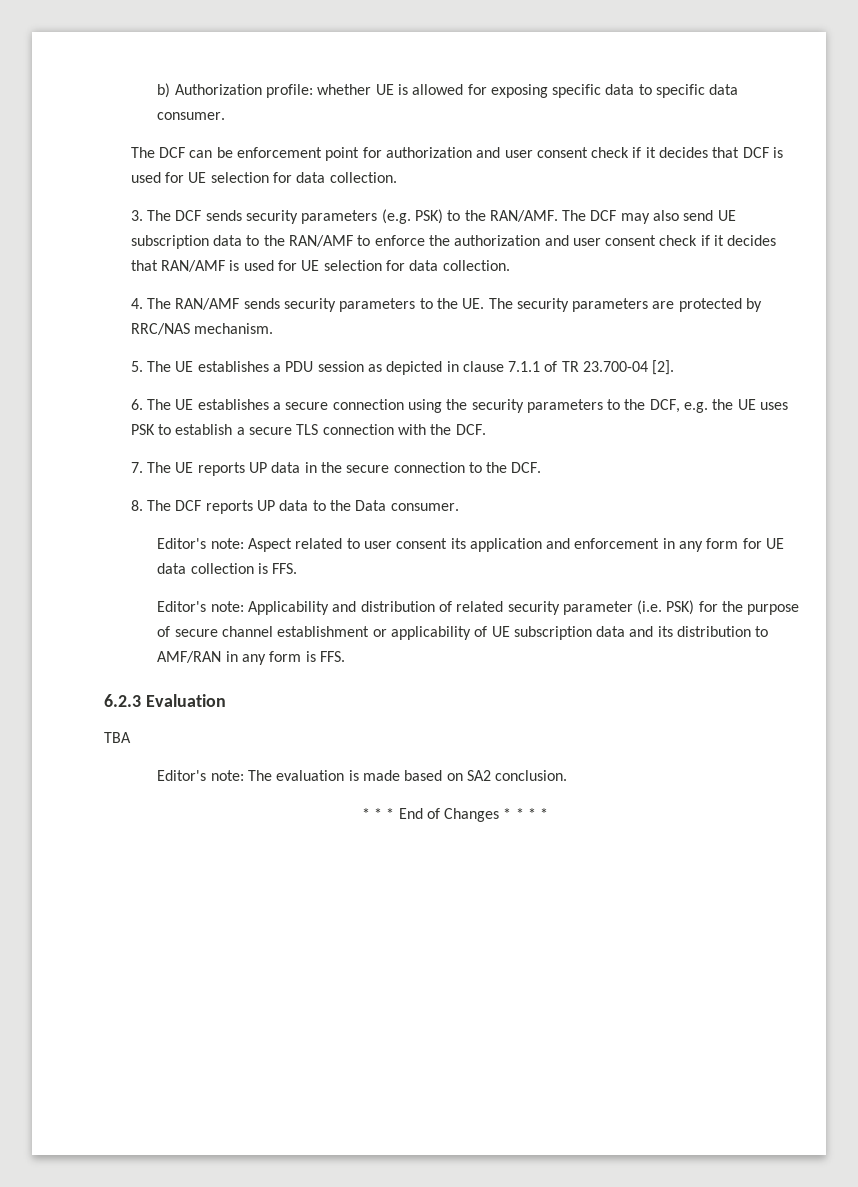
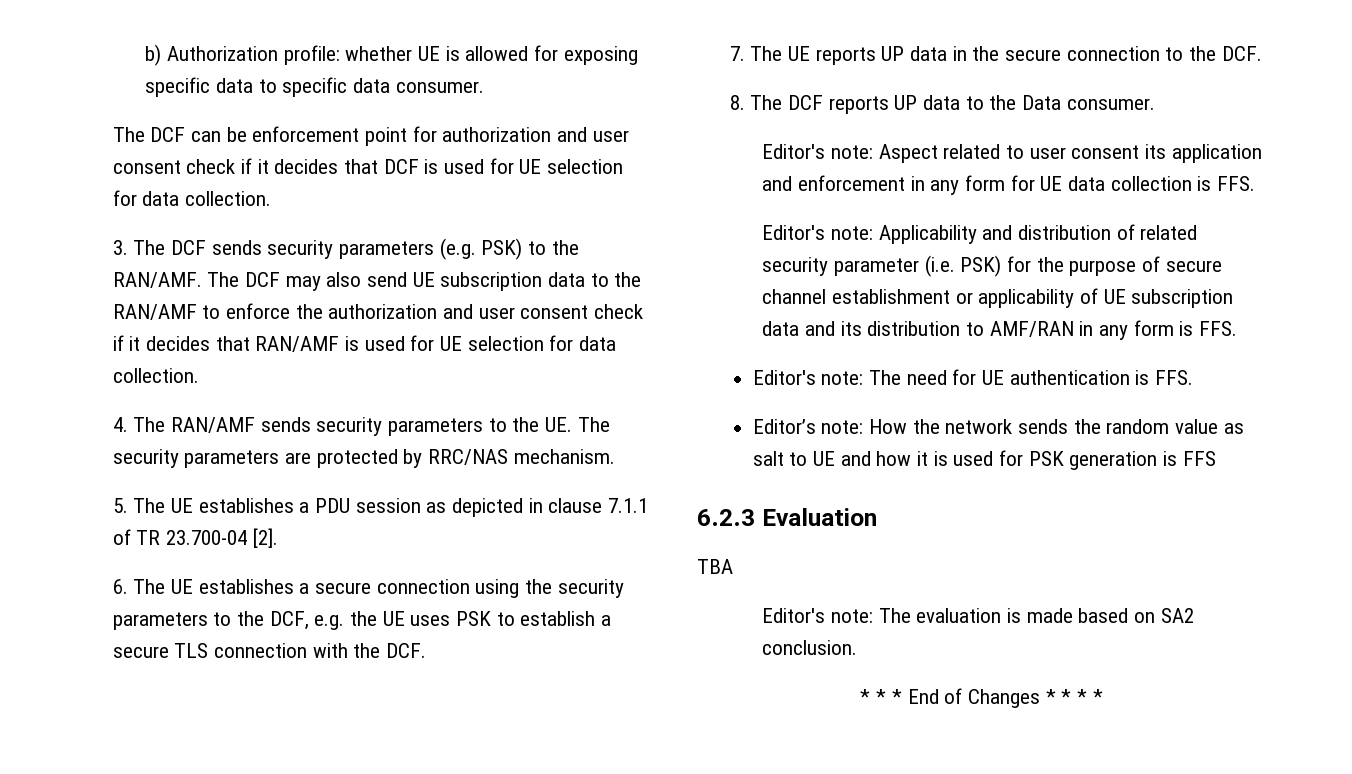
+ Editor's note: The need for UE authentication is FFS.
+ Editor’s note: How the network sends the random value as salt to UE and how it is used for PSK generation is FFS

